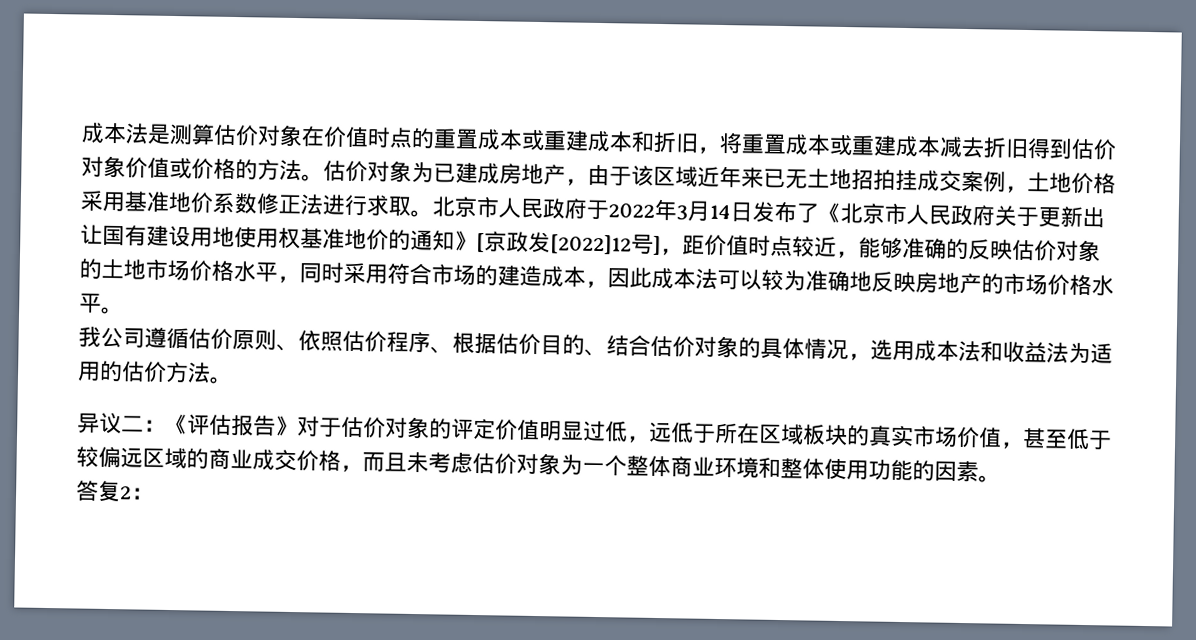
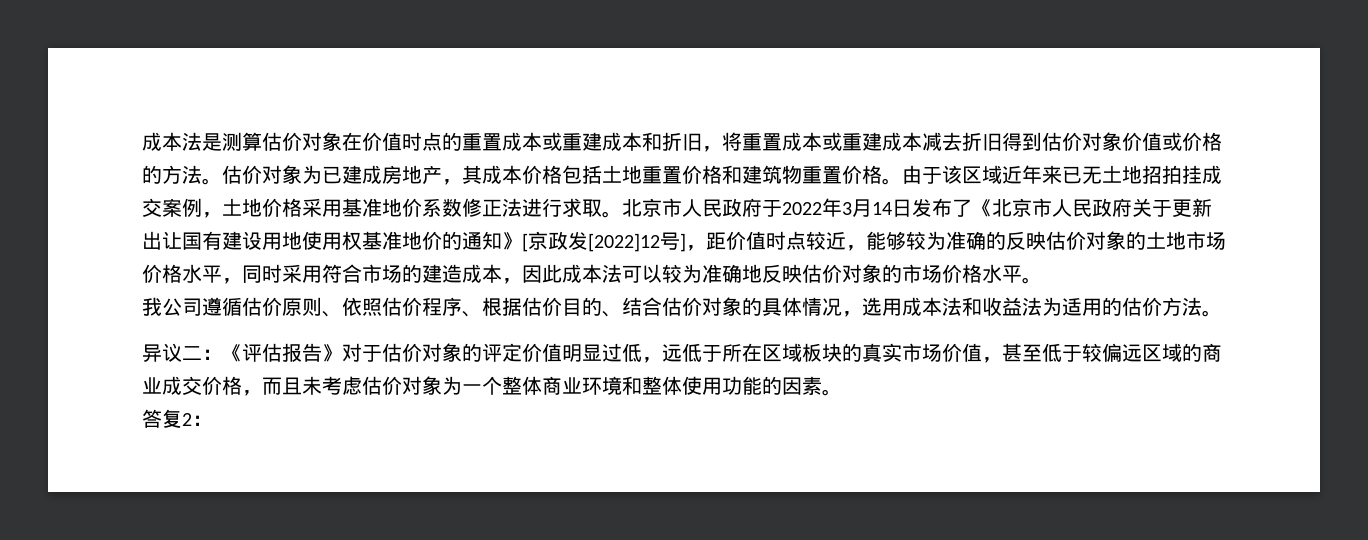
- 估价对象为已建成房地产，由于该区域近年来已无土地招拍挂成交案例，土地价格采用基准地价系数修正法进行求取。
+ 估价对象为已建成房地产，其成本价格包括土地重置价格和建筑物重置价格。由于该区域近年来已无土地招拍挂成交案例，土地价格采用基准地价系数修正法进行求取。
- 北京市人民政府于2022年3月14日发布了《北京市人民政府关于更新出让国有建设用地使用权基准地价的通知》[京政发[2022]12号]，距价值时点较近，能够准确的反映估价对象的土地市场价格水平，同时采用符合市场的建造成本，因此成本法可以较为准确地反映房地产的市场价格水平。
+ 北京市人民政府于2022年3月14日发布了《北京市人民政府关于更新出让国有建设用地使用权基准地价的通知》[京政发[2022]12号]，距价值时点较近，能够较为准确的反映估价对象的土地市场价格水平，同时采用符合市场的建造成本，因此成本法可以较为准确地反映估价对象的市场价格水平。

